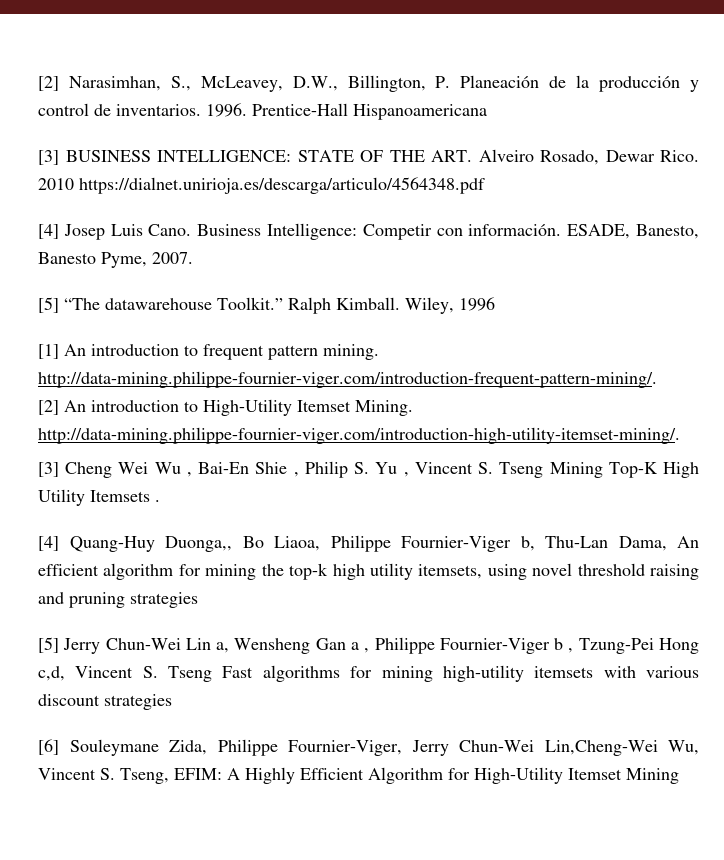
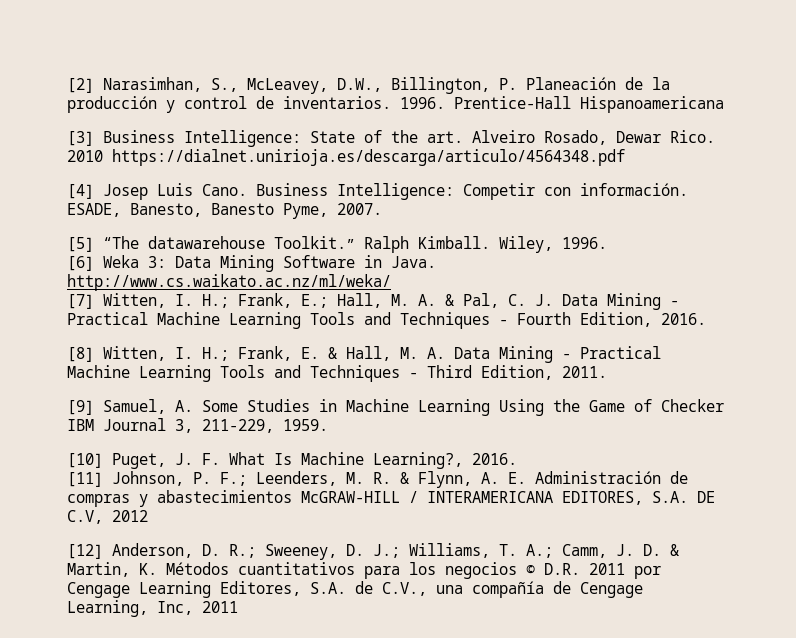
- [3] BUSINESS INTELLIGENCE: STATE OF THE ART. Alveiro Rosado, Dewar Rico.
+ [3] Business Intelligence: State of the art. Alveiro Rosado, Dewar Rico.
- Wiley, 1996
- [1] An introduction to frequent pattern mining. http://data-mining.philippe-fournier-viger.com/introduction-frequent-pattern-mining/.
- [2] An introduction to High-Utility Itemset Mining. http://data-mining.philippe-fournier-viger.com/introduction-high-utility-itemset-mining/.
- [3] Cheng Wei Wu , Bai-En Shie , Philip S. Yu , Vincent S. Tseng Mining Top-K High Utility Itemsets .
- [4] Quang-Huy Duonga,, Bo Liaoa, Philippe Fournier-Viger b, Thu-Lan Dama, An efficient algorithm for mining the top-k high utility itemsets, using novel threshold raising and pruning strategies
- [5] Jerry Chun-Wei Lin a, Wensheng Gan a , Philippe Fournier-Viger b , Tzung-Pei Hong c,d, Vincent S. Tseng Fast algorithms for mining high-utility itemsets with various discount strategies
- [6] Souleymane Zida, Philippe Fournier-Viger, Jerry Chun-Wei Lin,Cheng-Wei Wu, Vincent S. Tseng, EFIM: A Highly Efficient Algorithm for High-Utility Itemset Mining
+ Wiley, 1996.
+ [6] Weka 3: Data Mining Software in Java. http://www.cs.waikato.ac.nz/ml/weka/
+ [7] Witten, I. H.; Frank, E.; Hall, M. A. & Pal, C. J. Data Mining - Practical Machine Learning Tools and Techniques - Fourth Edition, 2016.
+ [8] Witten, I. H.; Frank, E. & Hall, M. A. Data Mining - Practical Machine Learning Tools and Techniques - Third Edition, 2011.
+ [9] Samuel, A. Some Studies in Machine Learning Using the Game of Checker IBM Journal 3, 211-229, 1959.
+ [10] Puget, J. F. What Is Machine Learning?, 2016.
+ [11] Johnson, P. F.; Leenders, M. R. & Flynn, A. E. Administración de compras y abastecimientos McGRAW-HILL / INTERAMERICANA EDITORES, S.A. DE C.V, 2012
+ [12] Anderson, D. R.; Sweeney, D. J.; Williams, T. A.; Camm, J. D. & Martin, K. Métodos cuantitativos para los negocios © D.R. 2011 por Cengage Learning Editores, S.A. de C.V., una compañía de Cengage Learning, Inc, 2011

